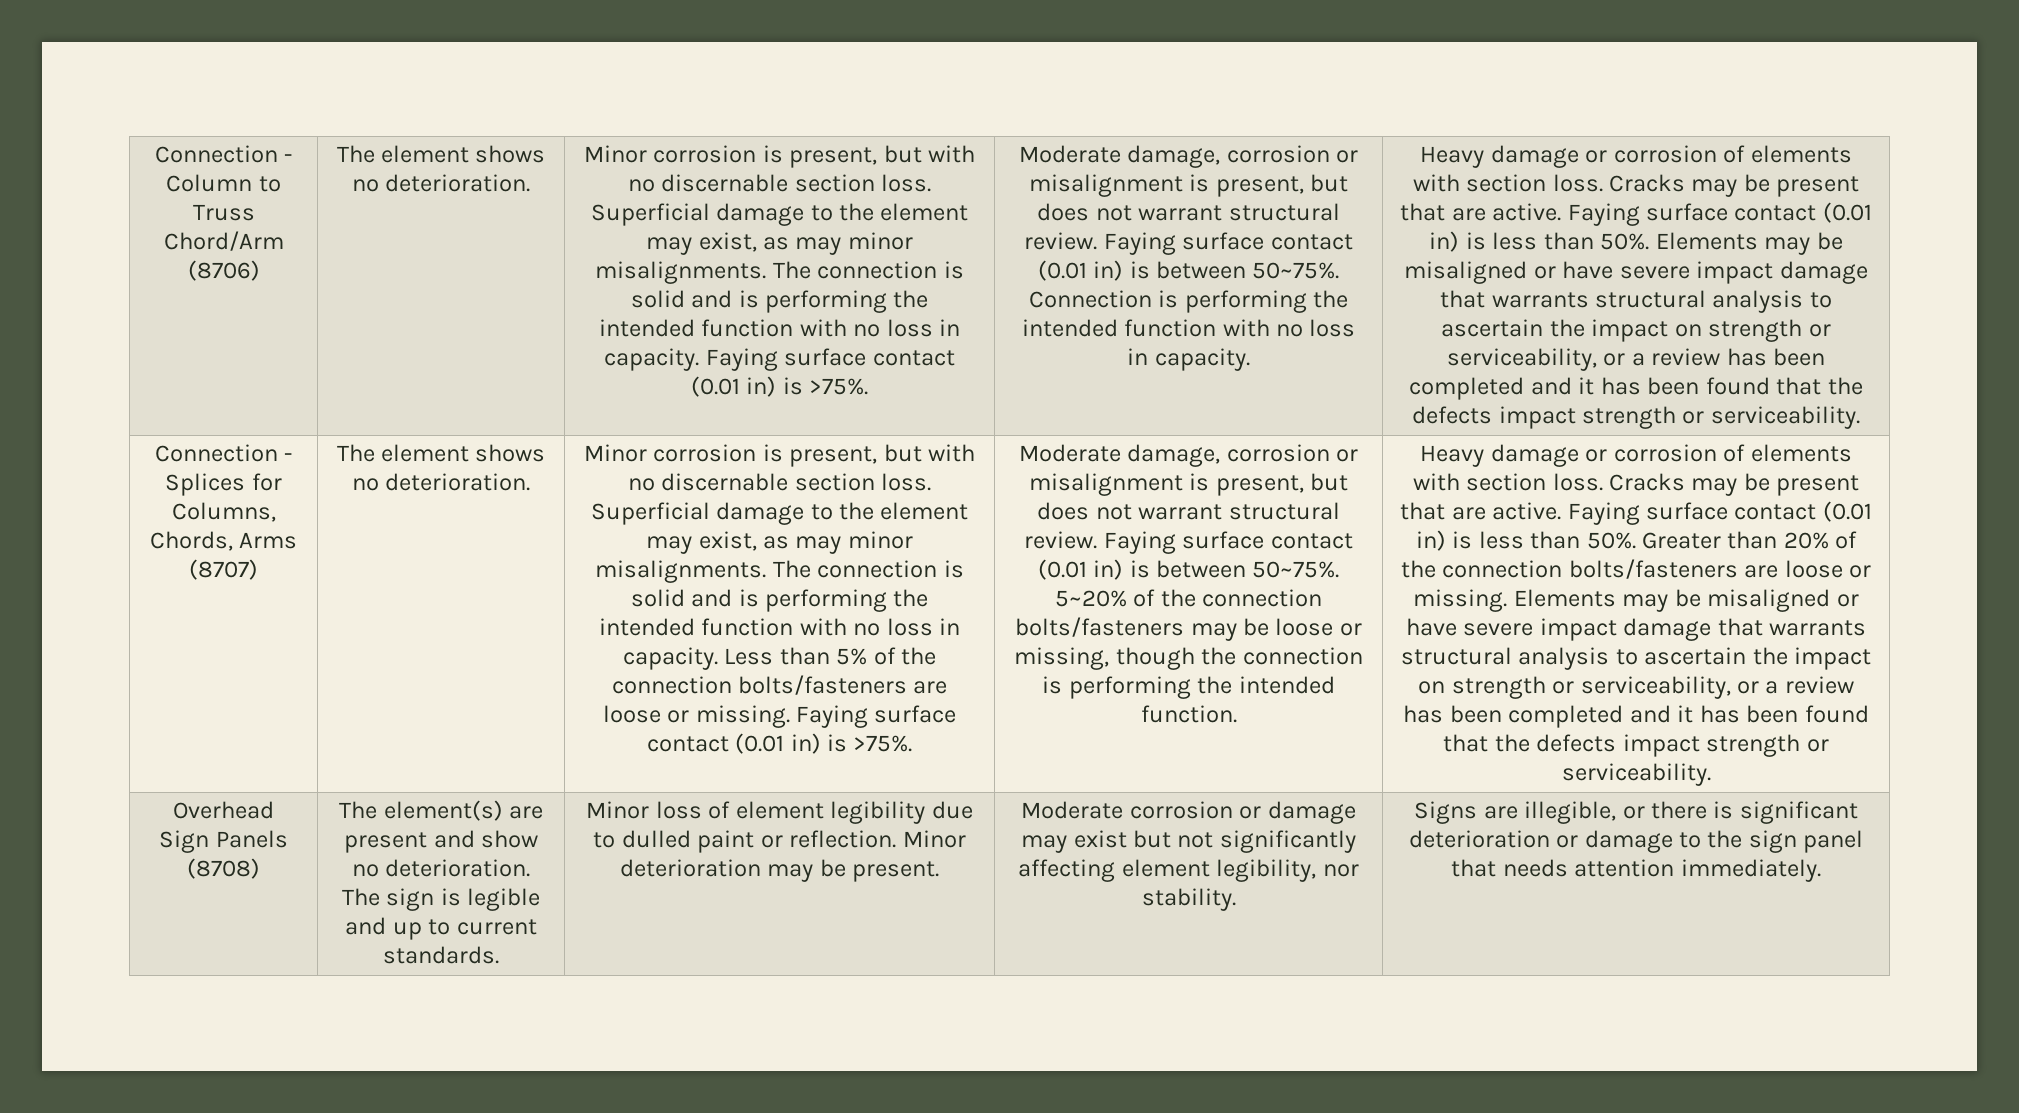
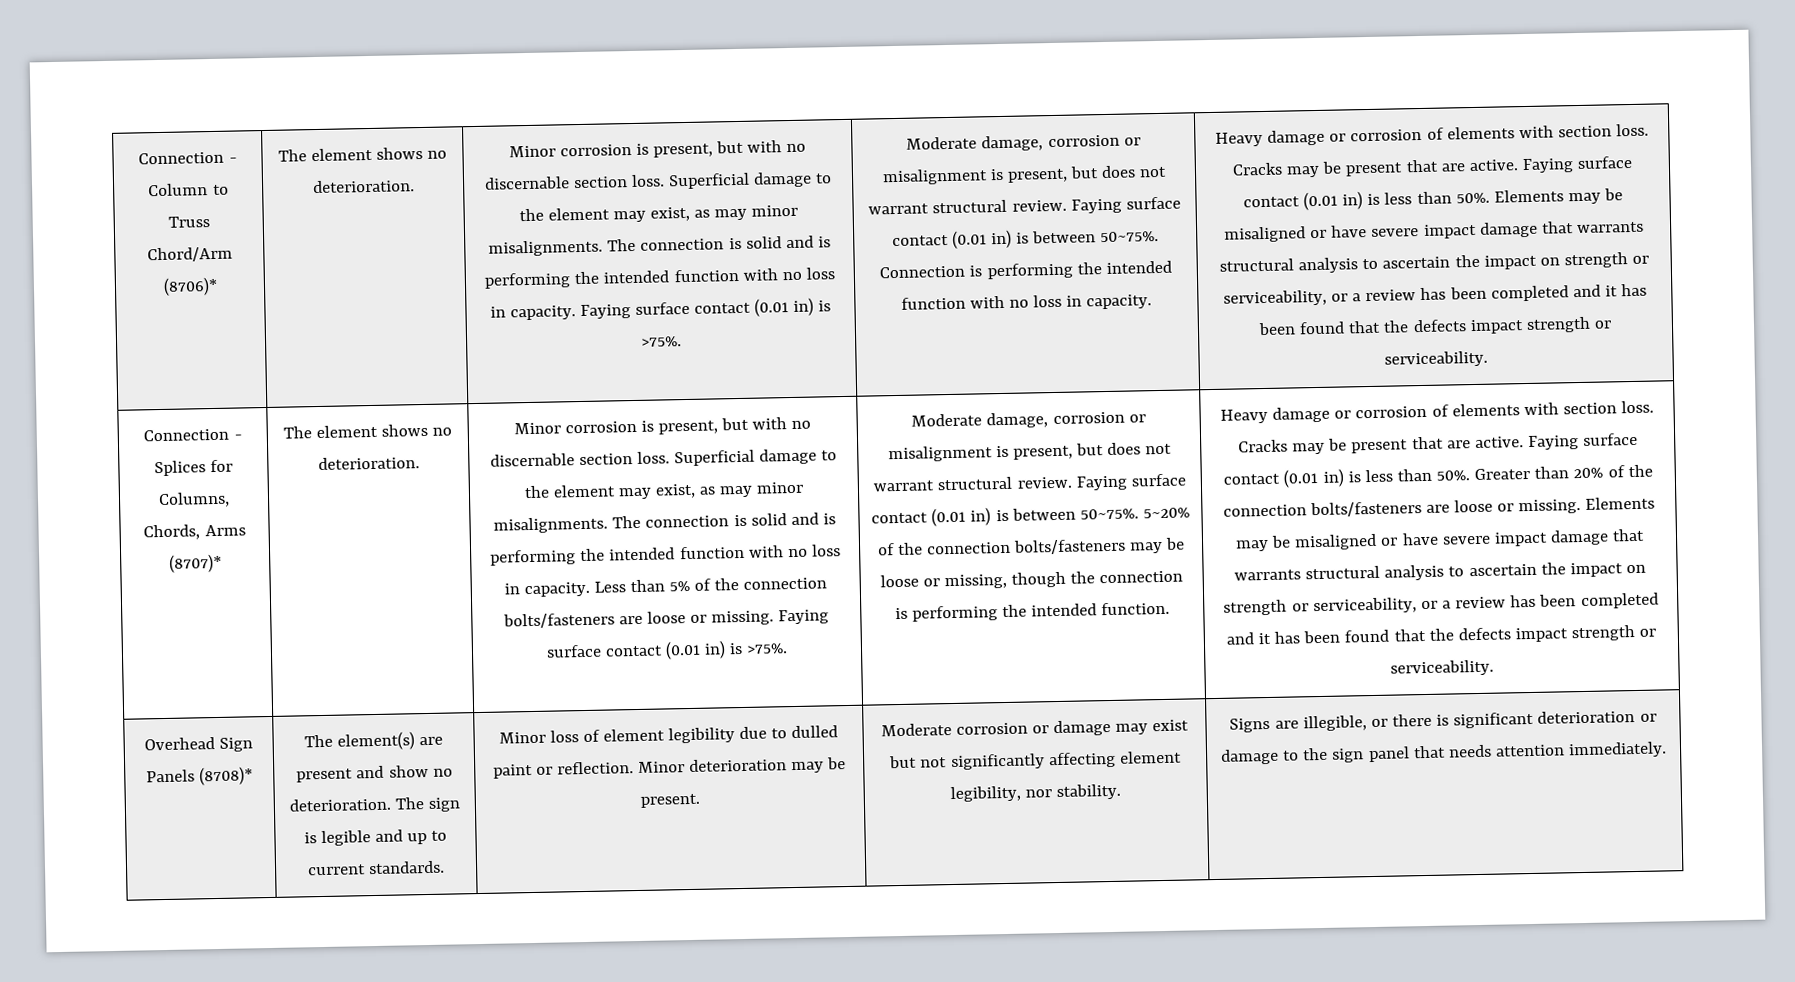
- Connection - Column to Truss Chord/Arm (8706)
+ Connection - Column to Truss Chord/Arm (8706)*
- Connection - Splices for Columns, Chords, Arms (8707)
+ Connection - Splices for Columns, Chords, Arms (8707)*
- Overhead Sign Panels (8708)
+ Overhead Sign Panels (8708)*

